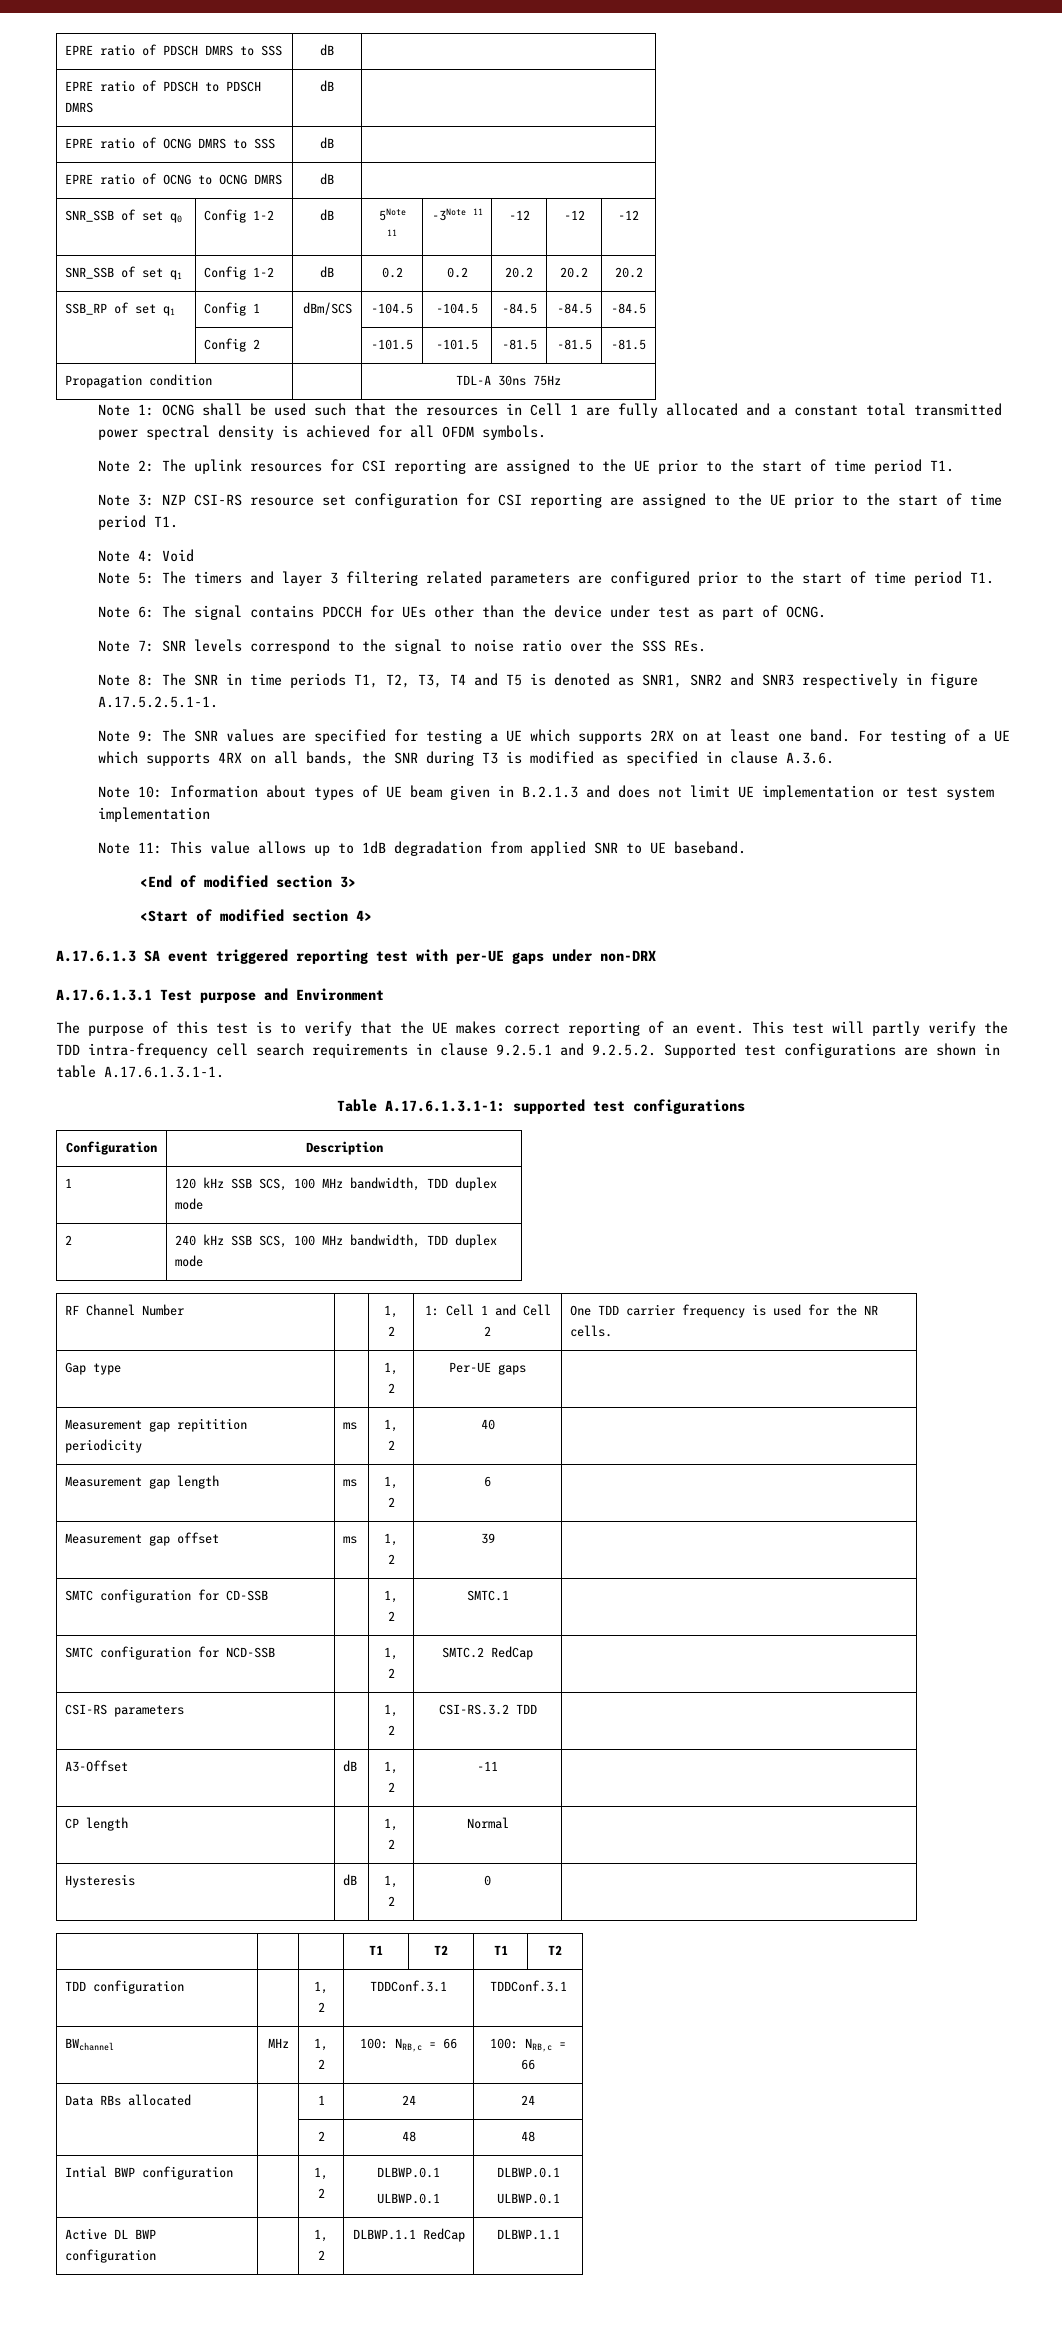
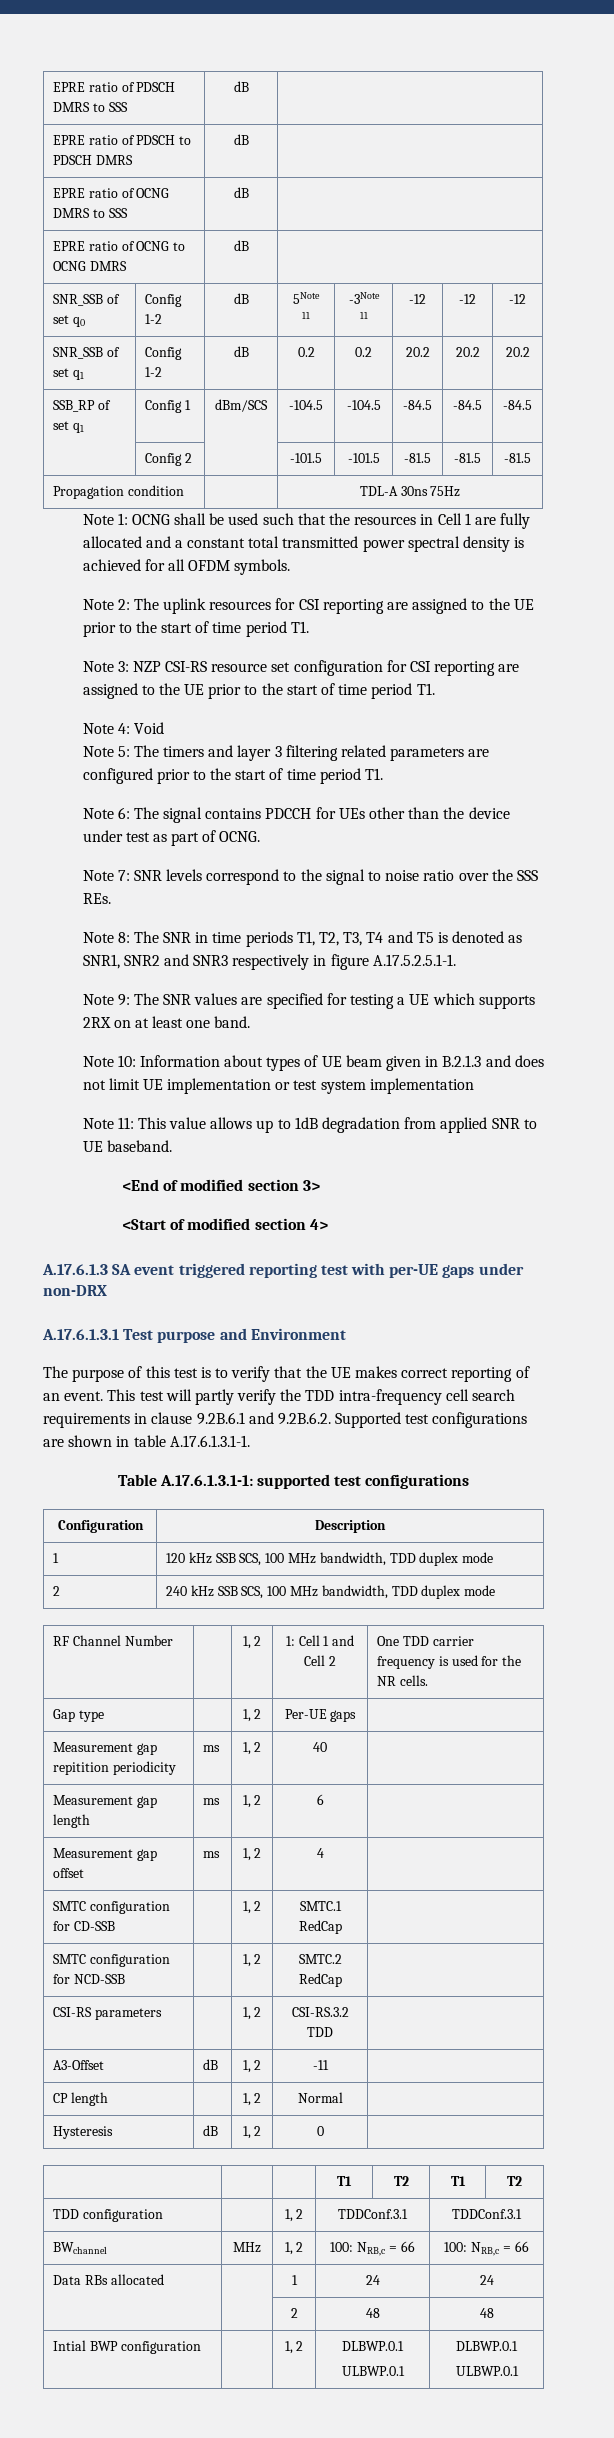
- For testing of a UE which supports 4RX on all bands, the SNR during T3 is modified as specified in clause A.3.6.
- This test will partly verify the TDD intra-frequency cell search requirements in clause 9.2.5.1 and 9.2.5.2. Supported test configurations are shown in table A.17.6.1.3.1-1.
+ This test will partly verify the TDD intra-frequency cell search requirements in clause 9.2B.6.1 and 9.2B.6.2. Supported test configurations are shown in table A.17.6.1.3.1-1.
- Measurement gap offset | ms | 1, 2 | 39 |
+ Measurement gap offset | ms | 1, 2 | 4 |
- SMTC configuration for CD-SSB | | 1, 2 | SMTC.1 |
+ SMTC configuration for CD-SSB | | 1, 2 | SMTC.1 RedCap |
- Active DL BWP configuration | | 1, 2 | DLBWP.1.1 RedCap | DLBWP.1.1

